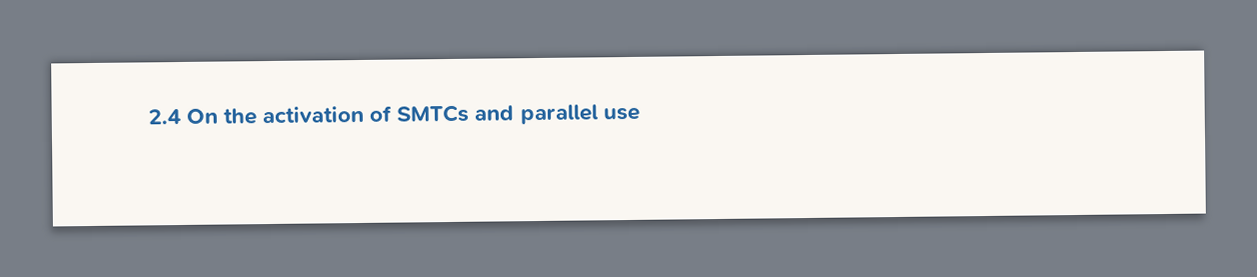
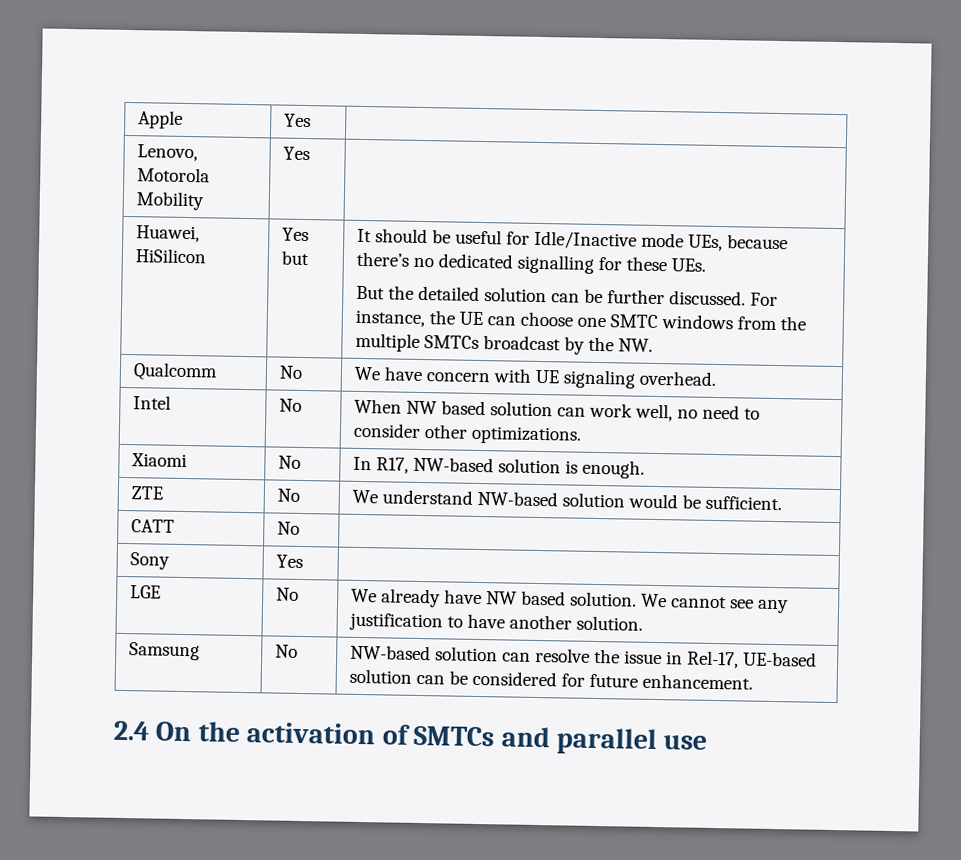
+ Apple | Yes |
+ Lenovo, Motorola Mobility | Yes |
+ Huawei, HiSilicon | Yes but | It should be useful for Idle/Inactive mode UEs, because there’s no dedicated signalling for these UEs.
+ But the detailed solution can be further discussed. For instance, the UE can choose one SMTC windows from the multiple SMTCs broadcast by the NW.
+ Qualcomm | No | We have concern with UE signaling overhead.
+ Intel | No | When NW based solution can work well, no need to consider other optimizations.
+ Xiaomi | No | In R17, NW-based solution is enough.
+ ZTE | No | We understand NW-based solution would be sufficient.
+ CATT | No |
+ Sony | Yes |
+ LGE | No | We already have NW based solution. We cannot see any justification to have another solution.
+ Samsung | No | NW-based solution can resolve the issue in Rel-17, UE-based solution can be considered for future enhancement.

